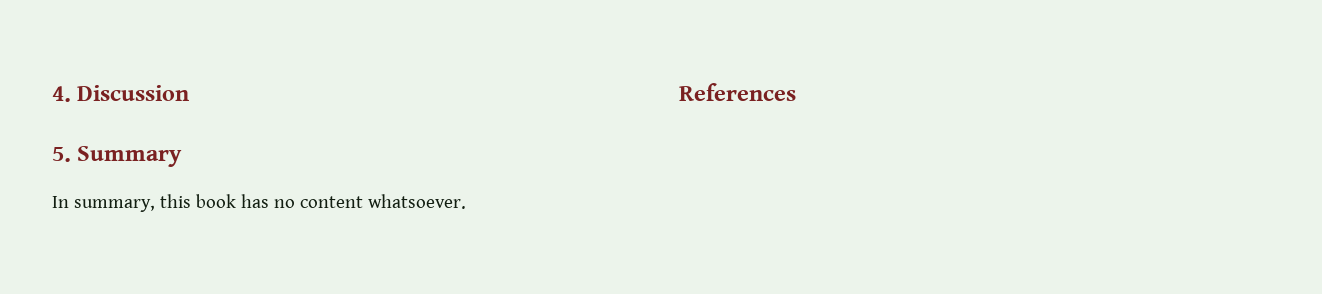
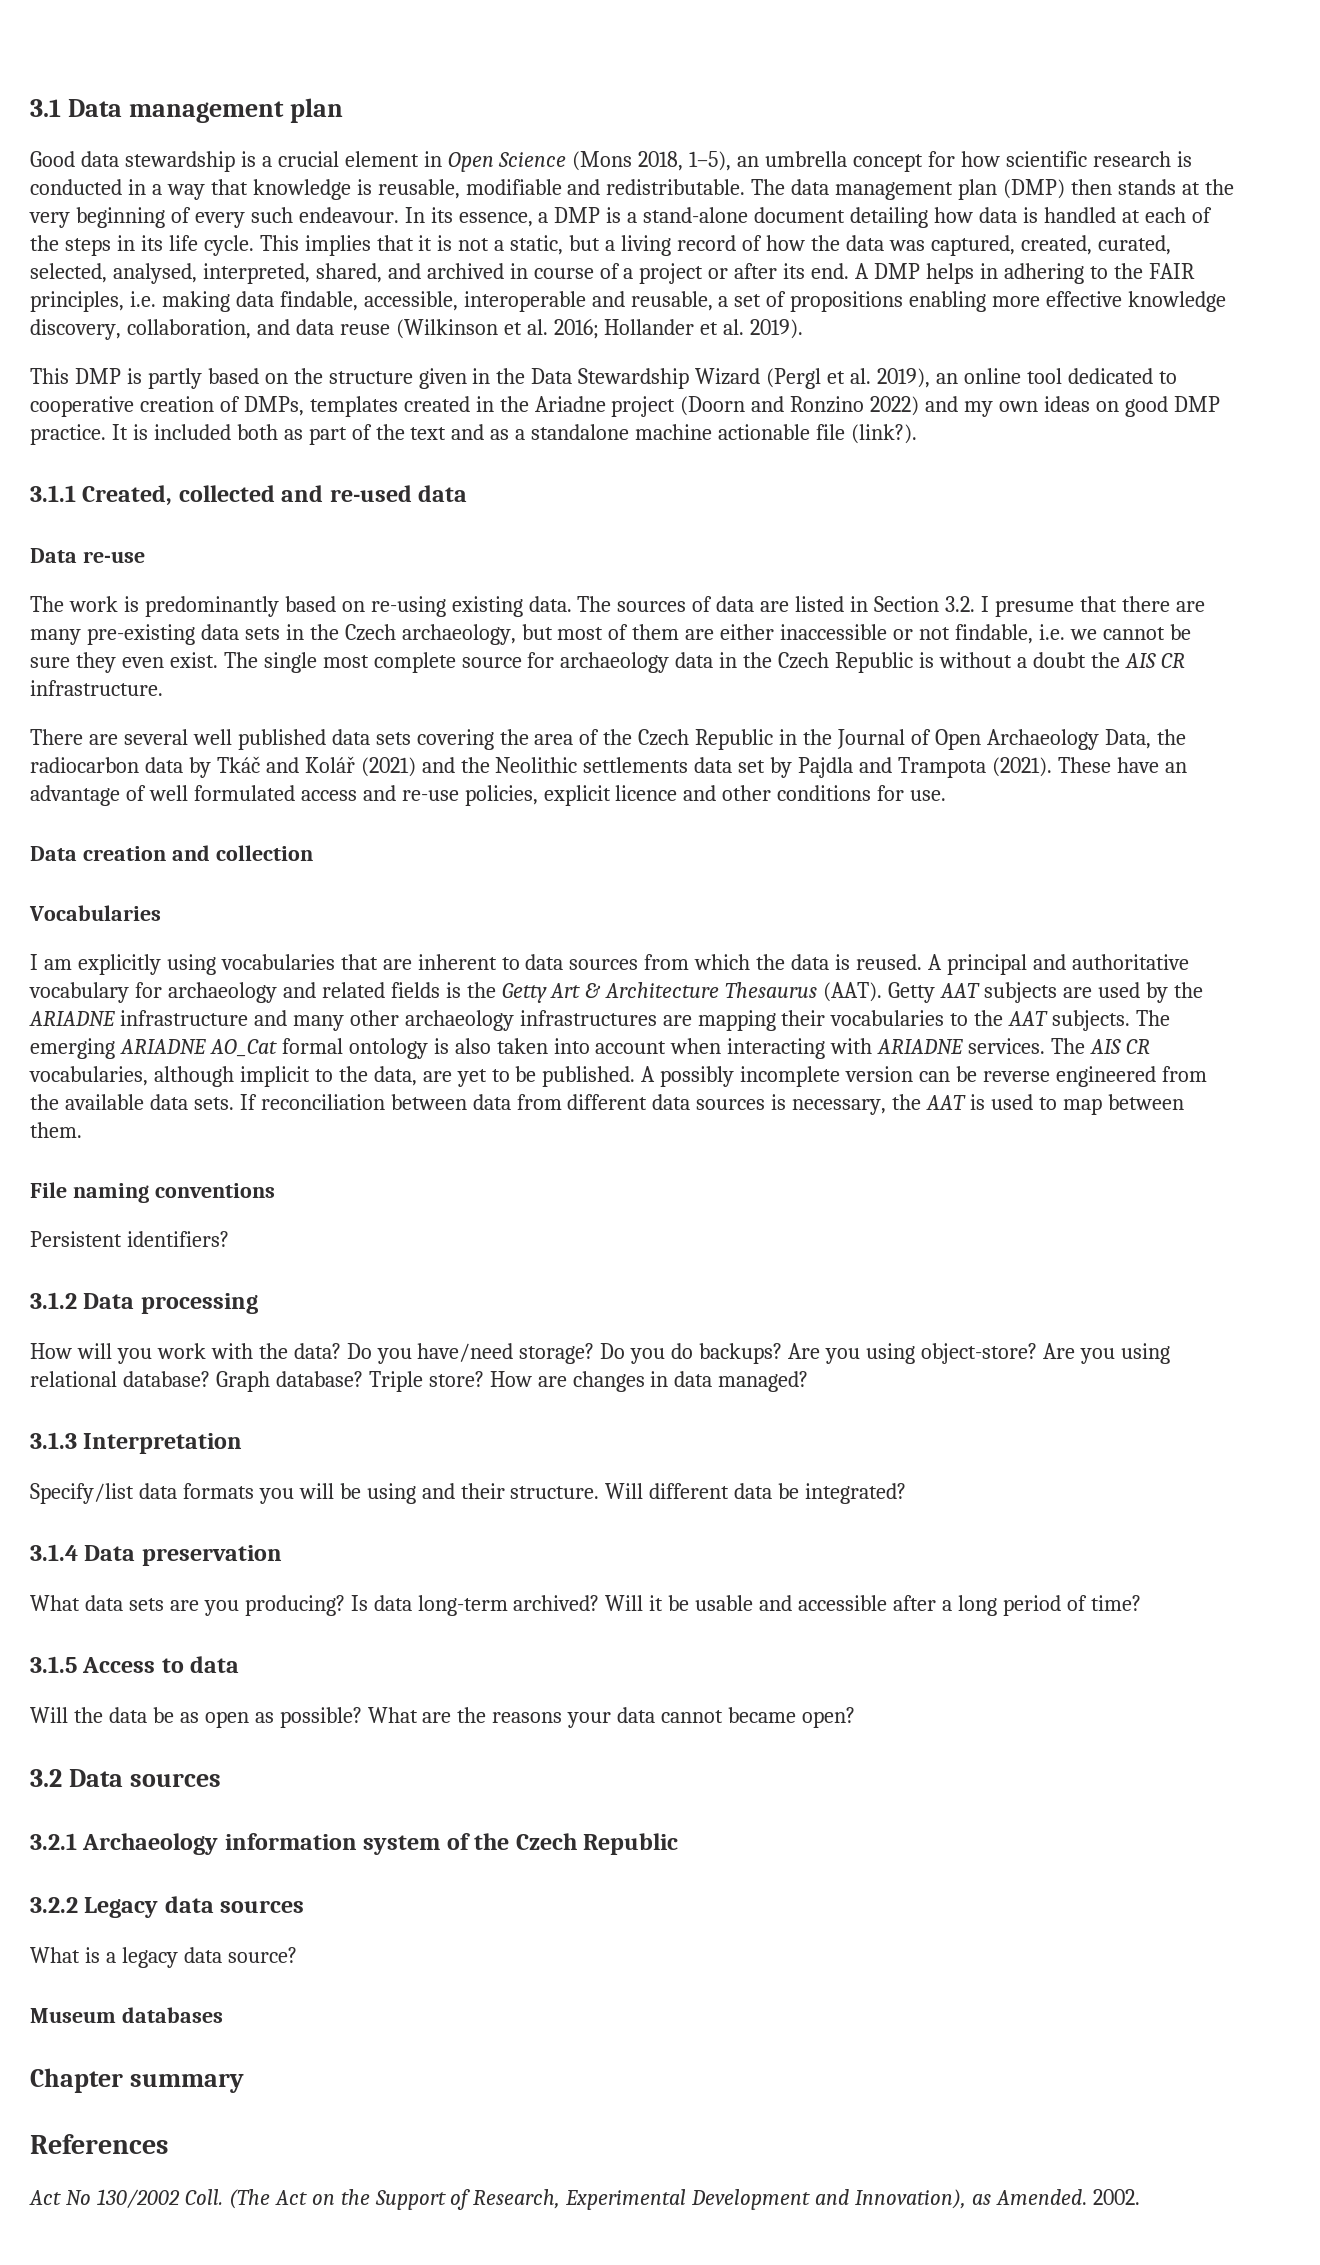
- 4. Discussion
- 5. Summary
- In summary, this book has no content whatsoever.
+ 3.1 Data management plan
+ Good data stewardship is a crucial element in Open Science (Mons 2018, 1–5), an umbrella concept for how scientific research is conducted in a way that knowledge is reusable, modifiable and redistributable. The data management plan (DMP) then stands at the very beginning of every such endeavour. In its essence, a DMP is a stand-alone document detailing how data is handled at each of the steps in its life cycle. This implies that it is not a static, but a living record of how the data was captured, created, curated, selected, analysed, interpreted, shared, and archived in course of a project or after its end. A DMP helps in adhering to the FAIR principles, i.e. making data findable, accessible, interoperable and reusable, a set of propositions enabling more effective knowledge discovery, collaboration, and data reuse (Wilkinson et al. 2016; Hollander et al. 2019).
+ This DMP is partly based on the structure given in the Data Stewardship Wizard (Pergl et al. 2019), an online tool dedicated to cooperative creation of DMPs, templates created in the Ariadne project (Doorn and Ronzino 2022) and my own ideas on good DMP practice. It is included both as part of the text and as a standalone machine actionable file (link?).
+ 3.1.1 Created, collected and re-used data
+ Data re-use
+ The work is predominantly based on re-using existing data. The sources of data are listed in Section 3.2. I presume that there are many pre-existing data sets in the Czech archaeology, but most of them are either inaccessible or not findable, i.e. we cannot be sure they even exist. The single most complete source for archaeology data in the Czech Republic is without a doubt the AIS CR infrastructure.
+ There are several well published data sets covering the area of the Czech Republic in the Journal of Open Archaeology Data, the radiocarbon data by Tkáč and Kolář (2021) and the Neolithic settlements data set by Pajdla and Trampota (2021). These have an advantage of well formulated access and re-use policies, explicit licence and other conditions for use.
+ Data creation and collection
+ Vocabularies
+ I am explicitly using vocabularies that are inherent to data sources from which the data is reused. A principal and authoritative vocabulary for archaeology and related fields is the Getty Art & Architecture Thesaurus (AAT). Getty AAT subjects are used by the ARIADNE infrastructure and many other archaeology infrastructures are mapping their vocabularies to the AAT subjects. The emerging ARIADNE AO_Cat formal ontology is also taken into account when interacting with ARIADNE services. The AIS CR vocabularies, although implicit to the data, are yet to be published. A possibly incomplete version can be reverse engineered from the available data sets. If reconciliation between data from different data sources is necessary, the AAT is used to map between them.
+ File naming conventions
+ Persistent identifiers?
+ 3.1.2 Data processing
+ How will you work with the data? Do you have/need storage? Do you do backups? Are you using object-store? Are you using relational database? Graph database? Triple store? How are changes in data managed?
+ 3.1.3 Interpretation
+ Specify/list data formats you will be using and their structure. Will different data be integrated?
+ 3.1.4 Data preservation
+ What data sets are you producing? Is data long-term archived? Will it be usable and accessible after a long period of time?
+ 3.1.5 Access to data
+ Will the data be as open as possible? What are the reasons your data cannot became open?
+ 3.2 Data sources
+ 3.2.1 Archaeology information system of the Czech Republic
+ 3.2.2 Legacy data sources
+ What is a legacy data source?
+ Museum databases
+ Chapter summary
  References
+ Act No 130/2002 Coll. (The Act on the Support of Research, Experimental Development and Innovation), as Amended. 2002.

